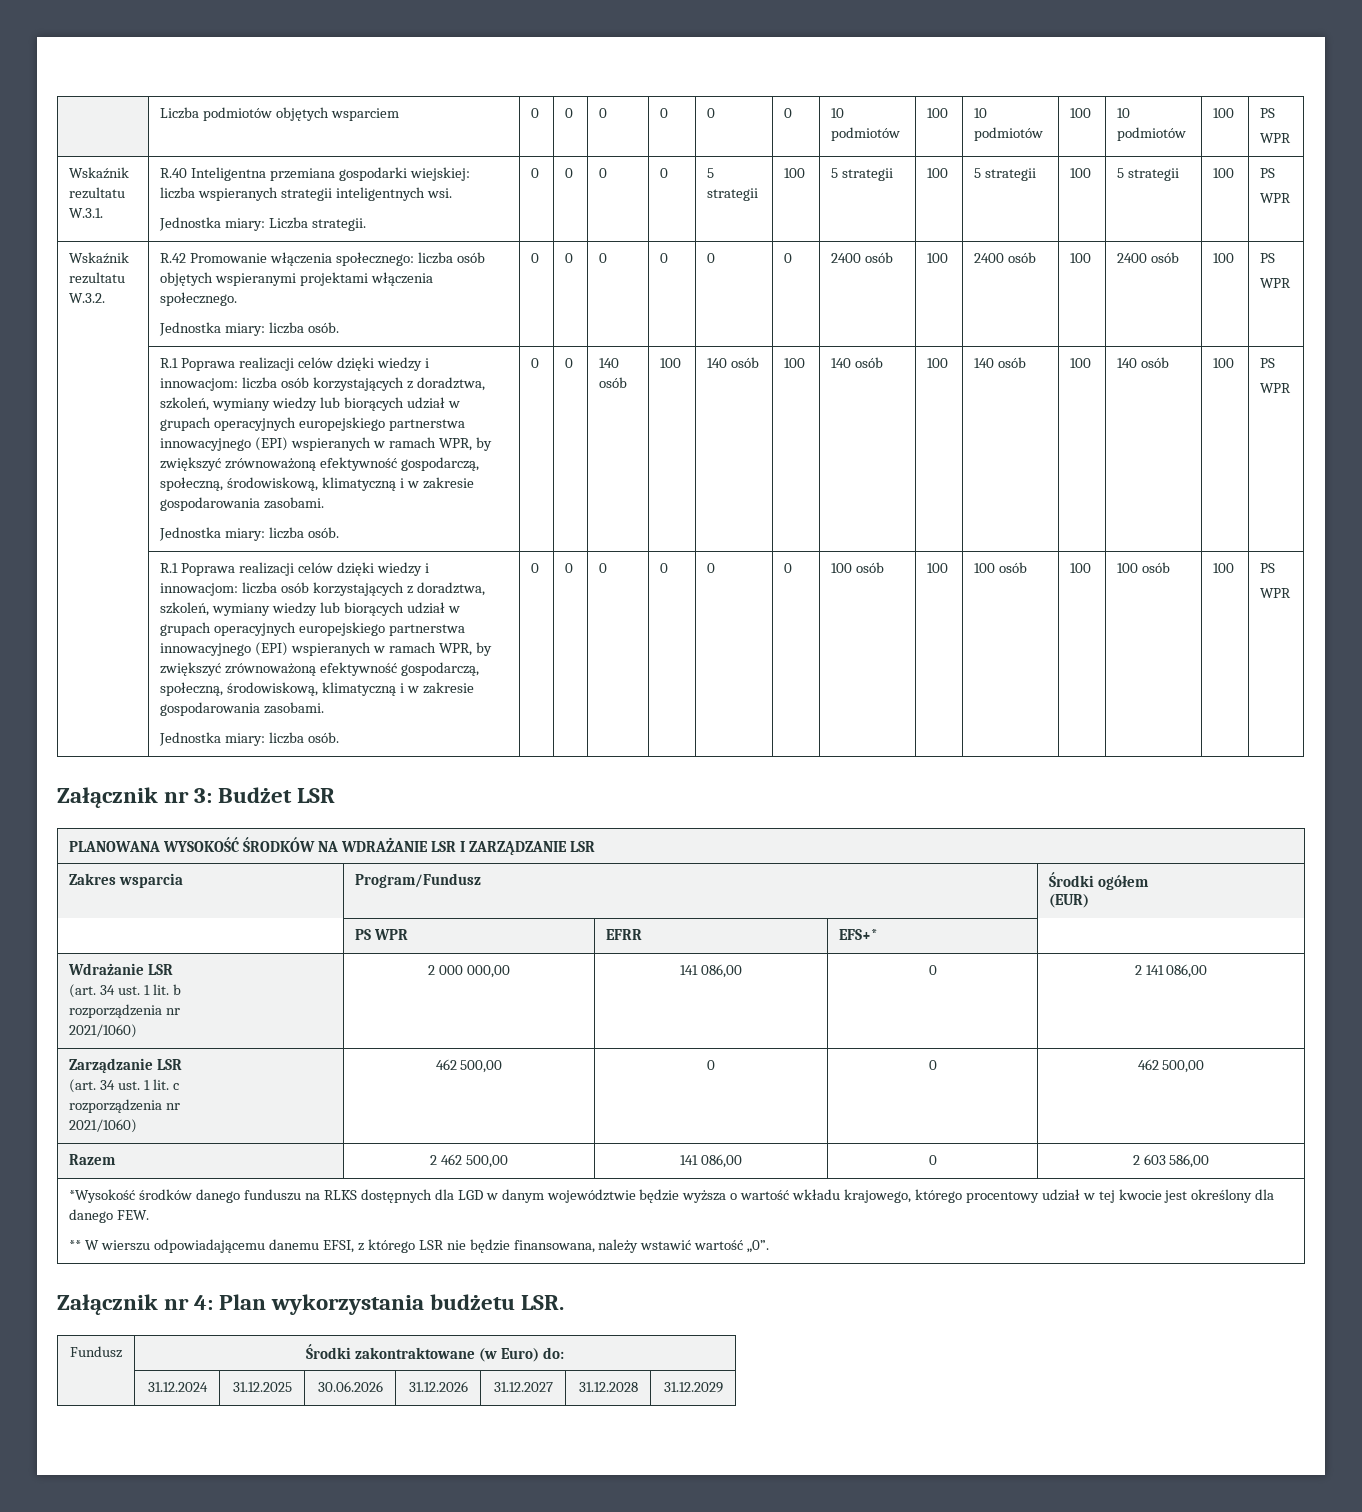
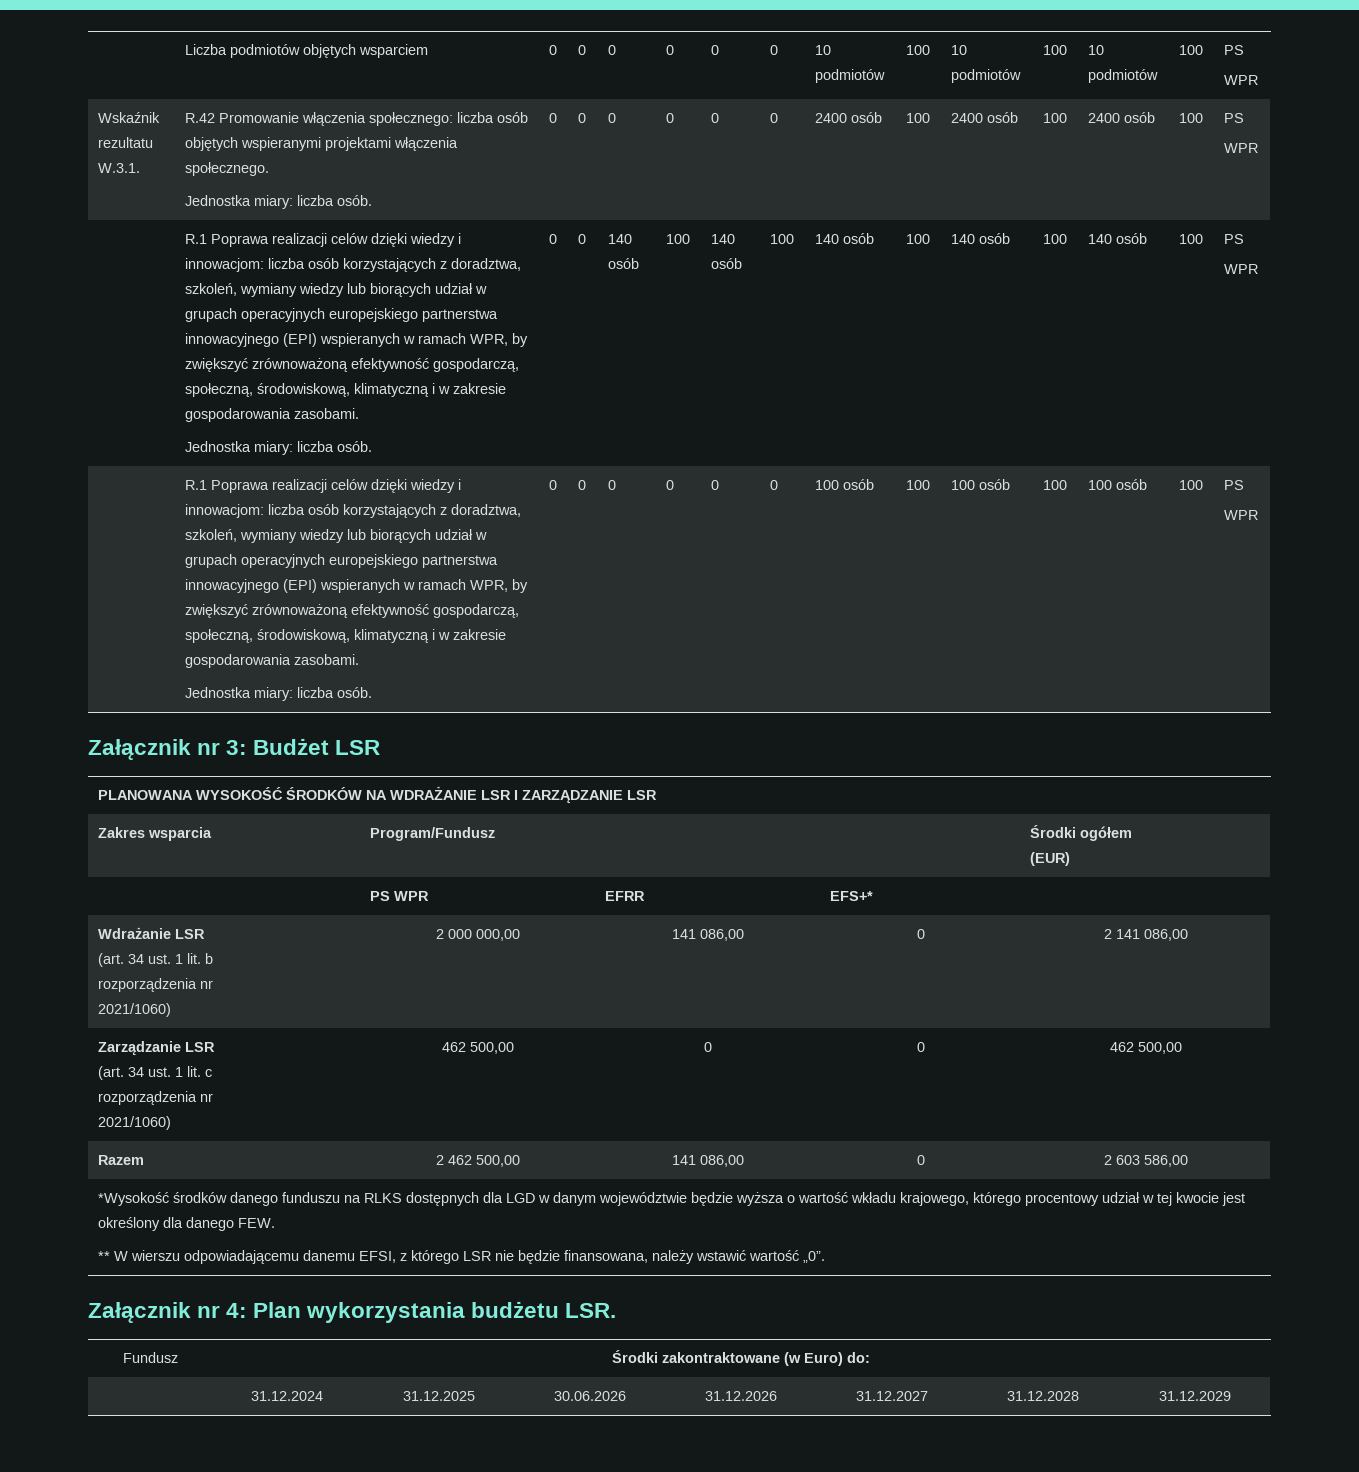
- Wskaźnik rezultatu W.3.1. | R.40 Inteligentna przemiana gospodarki wiejskiej: liczba wspieranych strategii inteligentnych wsi.
- Jednostka miary: Liczba strategii. | 0 | 0 | 0 | 0 | 5 strategii | 100 | 5 strategii | 100 | 5 strategii | 100 | 5 strategii | 100 | PS
- WPR
- Wskaźnik rezultatu W.3.2. | R.42 Promowanie włączenia społecznego: liczba osób objętych wspieranymi projektami włączenia społecznego.
+ Wskaźnik rezultatu W.3.1. | R.42 Promowanie włączenia społecznego: liczba osób objętych wspieranymi projektami włączenia społecznego.

